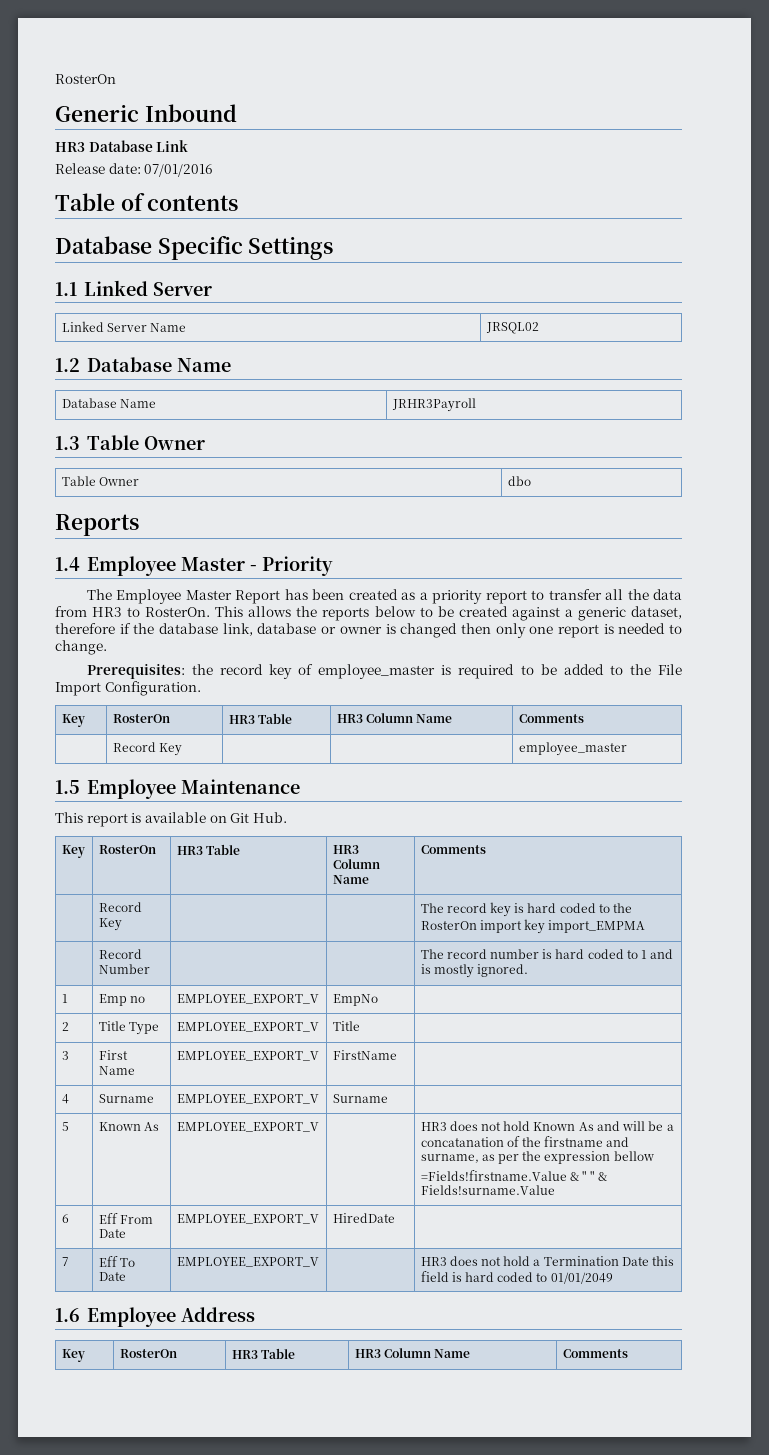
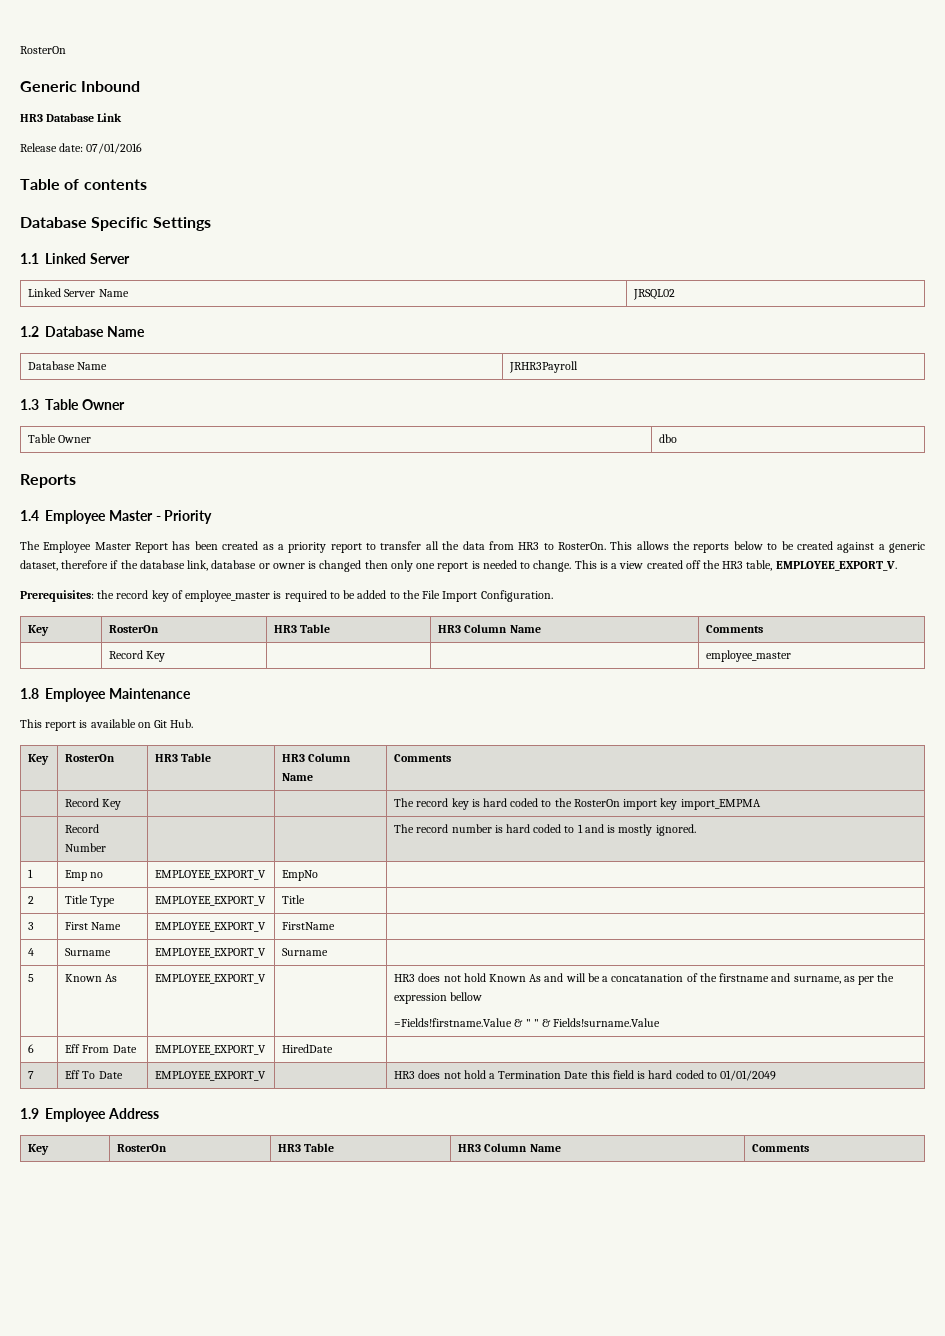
+ This is a view created off the HR3 table, EMPLOYEE_EXPORT_V.
- 1.5 Employee Maintenance
+ 1.8 Employee Maintenance
- 1.6 Employee Address
+ 1.9 Employee Address

